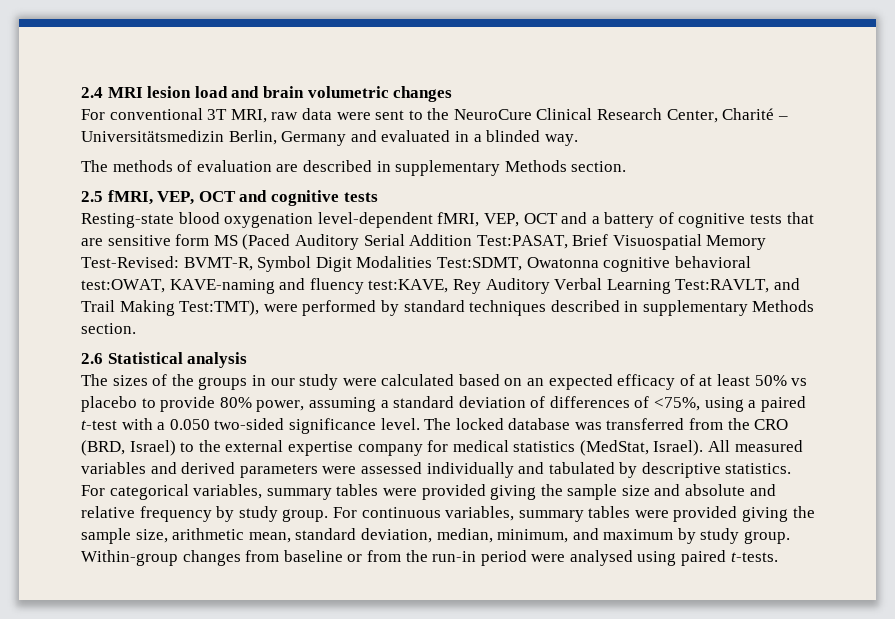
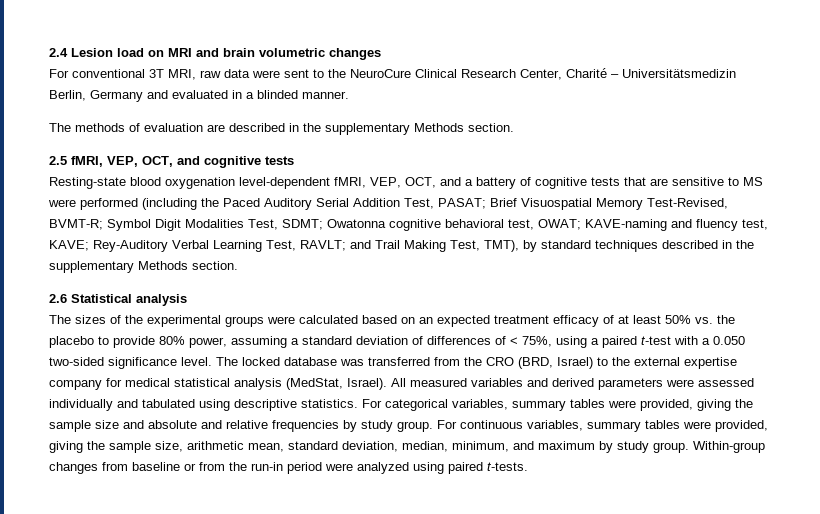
- 2.4 MRI lesion load and brain volumetric changes
+ 2.4 Lesion load on MRI and brain volumetric changes
- For conventional 3T MRI, raw data were sent to the NeuroCure Clinical Research Center, Charité – Universitätsmedizin Berlin, Germany and evaluated in a blinded way.
+ For conventional 3T MRI, raw data were sent to the NeuroCure Clinical Research Center, Charité – Universitätsmedizin Berlin, Germany and evaluated in a blinded manner.
- The methods of evaluation are described in supplementary Methods section.
+ The methods of evaluation are described in the supplementary Methods section.
- 2.5 fMRI, VEP, OCT and cognitive tests
+ 2.5 fMRI, VEP, OCT, and cognitive tests
- Resting-state blood oxygenation level-dependent fMRI, VEP, OCT and a battery of cognitive tests that are sensitive form MS (Paced Auditory Serial Addition Test:PASAT, Brief Visuospatial Memory Test-Revised: BVMT-R, Symbol Digit Modalities Test:SDMT, Owatonna cognitive behavioral test:OWAT, KAVE-naming and fluency test:KAVE, Rey Auditory Verbal Learning Test:RAVLT, and Trail Making Test:TMT), were performed by standard techniques described in supplementary Methods section.
+ Resting-state blood oxygenation level-dependent fMRI, VEP, OCT, and a battery of cognitive tests that are sensitive to MS were performed (including the Paced Auditory Serial Addition Test, PASAT; Brief Visuospatial Memory Test-Revised, BVMT-R; Symbol Digit Modalities Test, SDMT; Owatonna cognitive behavioral test, OWAT; KAVE-naming and fluency test, KAVE; Rey-Auditory Verbal Learning Test, RAVLT; and Trail Making Test, TMT), by standard techniques described in the supplementary Methods section.
- The sizes of the groups in our study were calculated based on an expected efficacy of at least 50% vs placebo to provide 80% power, assuming a standard deviation of differences of <75%, using a paired t-test with a 0.050 two-sided significance level.
+ The sizes of the experimental groups were calculated based on an expected treatment efficacy of at least 50% vs. the placebo to provide 80% power, assuming a standard deviation of differences of < 75%, using a paired t-test with a 0.050 two-sided significance level.
- The locked database was transferred from the CRO (BRD, Israel) to the external expertise company for medical statistics (MedStat, Israel).
+ The locked database was transferred from the CRO (BRD, Israel) to the external expertise company for medical statistical analysis (MedStat, Israel).
- All measured variables and derived parameters were assessed individually and tabulated by descriptive statistics.
+ All measured variables and derived parameters were assessed individually and tabulated using descriptive statistics.
- For categorical variables, summary tables were provided giving the sample size and absolute and relative frequency by study group.
+ For categorical variables, summary tables were provided, giving the sample size and absolute and relative frequencies by study group.
- For continuous variables, summary tables were provided giving the sample size, arithmetic mean, standard deviation, median, minimum, and maximum by study group.
+ For continuous variables, summary tables were provided, giving the sample size, arithmetic mean, standard deviation, median, minimum, and maximum by study group.
- Within-group changes from baseline or from the run-in period were analysed using paired t-tests.
+ Within-group changes from baseline or from the run-in period were analyzed using paired t-tests.

